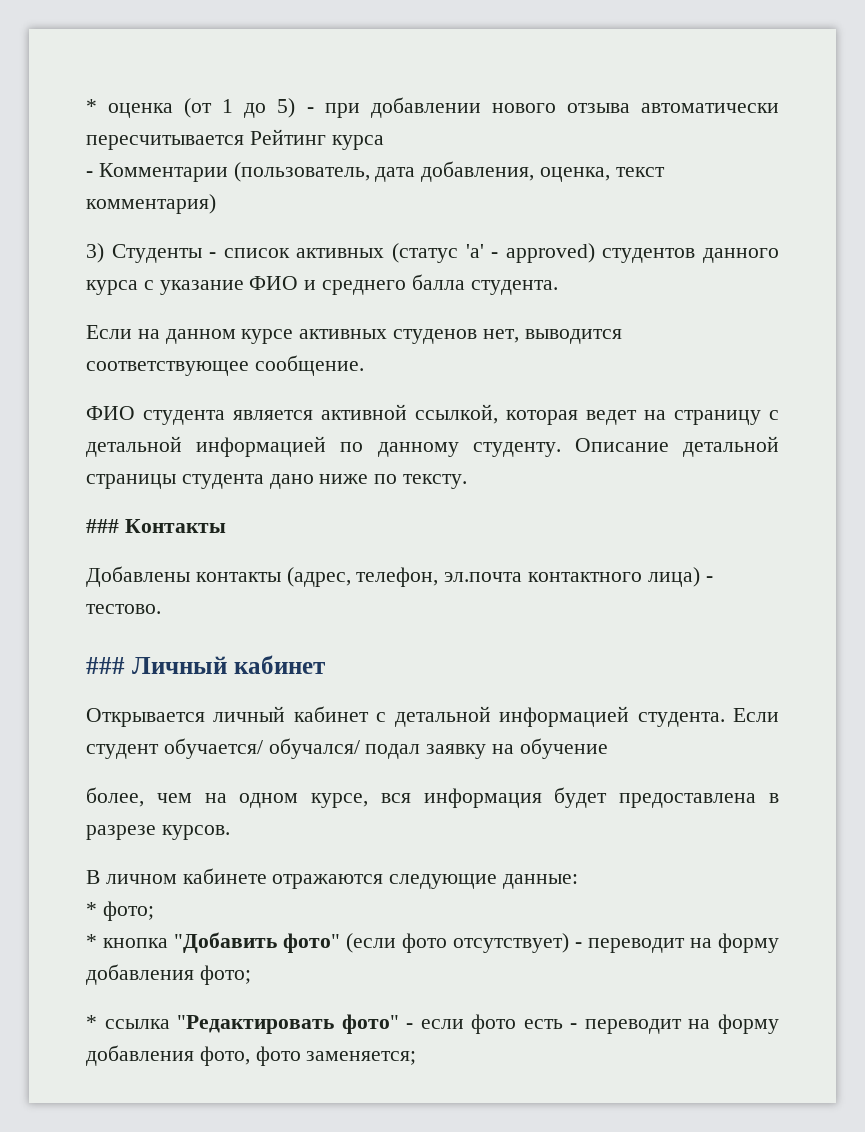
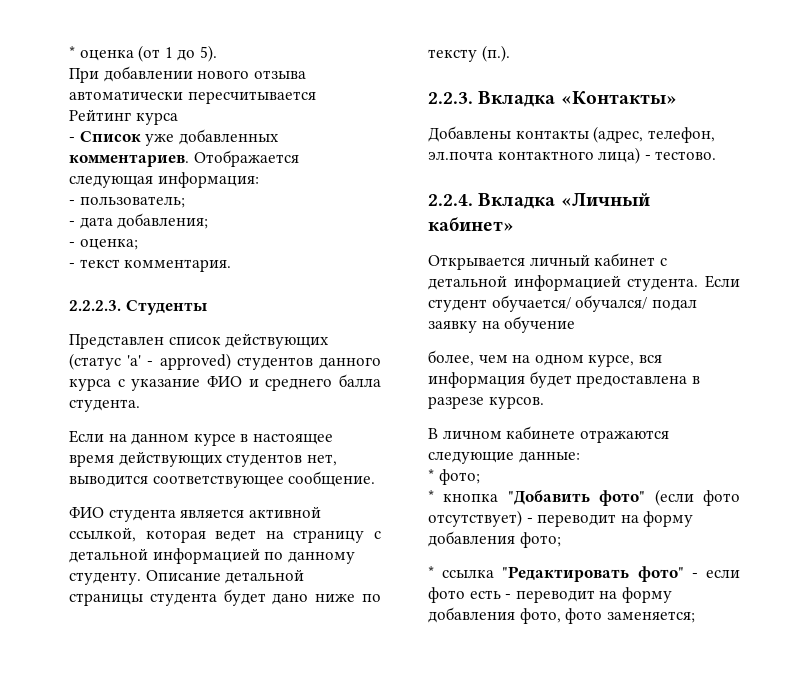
- * оценка (от 1 до 5) - при добавлении нового отзыва автоматически пересчитывается Рейтинг курса
+ * оценка (от 1 до 5).
+ При добавлении нового отзыва автоматически пересчитывается Рейтинг курса
- - Комментарии (пользователь, дата добавления, оценка, текст комментария)
- 3) Студенты - список активных (статус 'а' - approved) студентов данного курса с указание ФИО и среднего балла студента.
+ - Список уже добавленных комментариев. Отображается следующая информация:
+ - пользователь;
+ - дата добавления;
+ - оценка;
+ - текст комментария.
+ 2.2.2.3. Студенты
+ Представлен список действующих (статус 'а' - approved) студентов данного курса с указание ФИО и среднего балла студента.
- Если на данном курсе активных студенов нет, выводится соответствующее сообщение.
+ Если на данном курсе в настоящее время действующих студентов нет, выводится соответствующее сообщение.
- Описание детальной страницы студента дано ниже по тексту.
- ### Контакты
+ Описание детальной страницы студента будет дано ниже по тексту (п.).
+ 2.2.3. Вкладка «Контакты»
- ### Личный кабинет
+ 2.2.4. Вкладка «Личный кабинет»

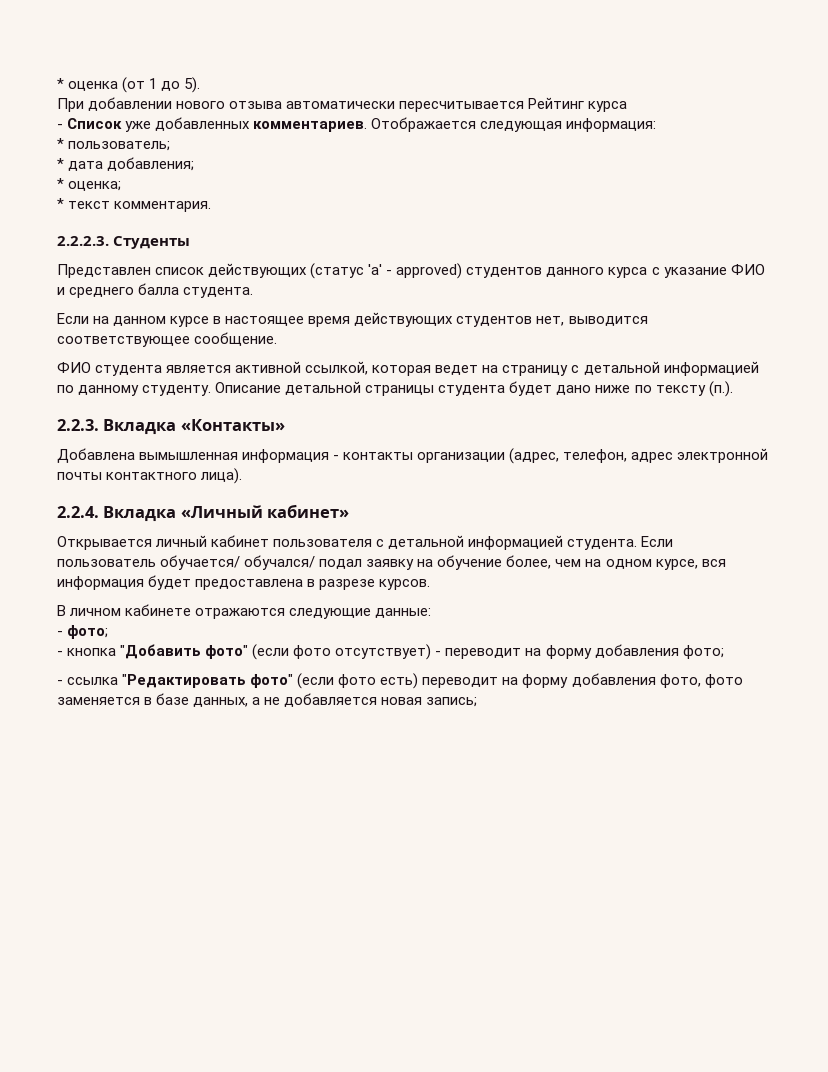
- - пользователь;
+ * пользователь;
- - дата добавления;
+ * дата добавления;
- - оценка;
+ * оценка;
- - текст комментария.
+ * текст комментария.
- Добавлены контакты (адрес, телефон, эл.почта контактного лица) - тестово.
+ Добавлена вымышленная информация - контакты организации (адрес, телефон, адрес электронной почты контактного лица).
- Открывается личный кабинет с детальной информацией студента.
+ Открывается личный кабинет пользователя с детальной информацией студента.
- Если студент обучается/ обучался/ подал заявку на обучение
- более, чем на одном курсе, вся информация будет предоставлена в разрезе курсов.
+ Если пользователь обучается/ обучался/ подал заявку на обучение более, чем на одном курсе, вся информация будет предоставлена в разрезе курсов.
- * фото;
- * кнопка "Добавить фото" (если фото отсутствует) - переводит на форму добавления фото;
+ - фото;
+ - кнопка "Добавить фото" (если фото отсутствует) - переводит на форму добавления фото;
- * ссылка "Редактировать фото" - если фото есть - переводит на форму добавления фото, фото заменяется;
+ - ссылка "Редактировать фото" (если фото есть) переводит на форму добавления фото, фото заменяется в базе данных, а не добавляется новая запись;

